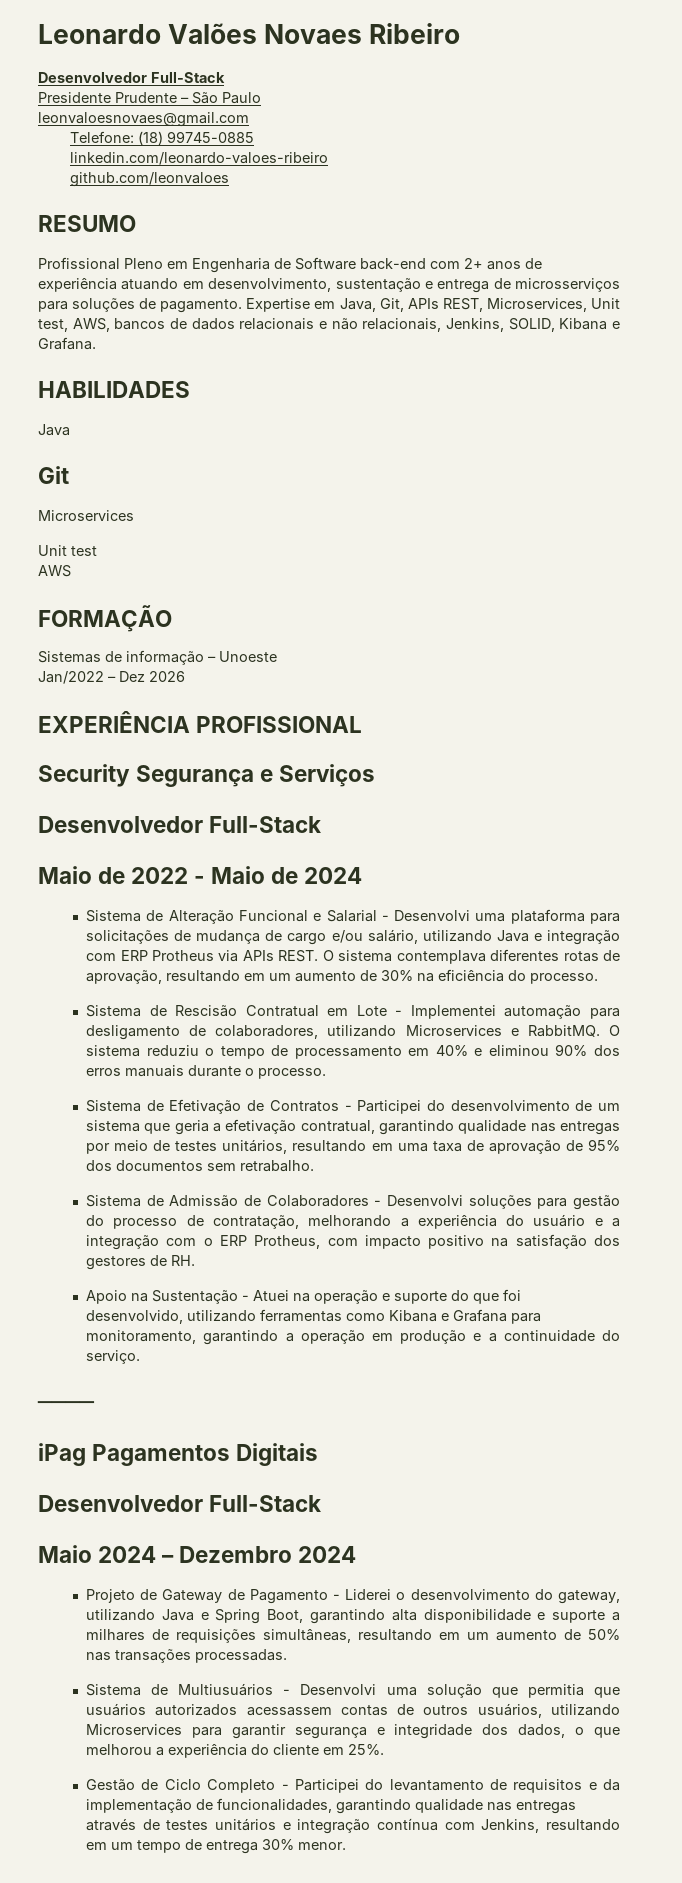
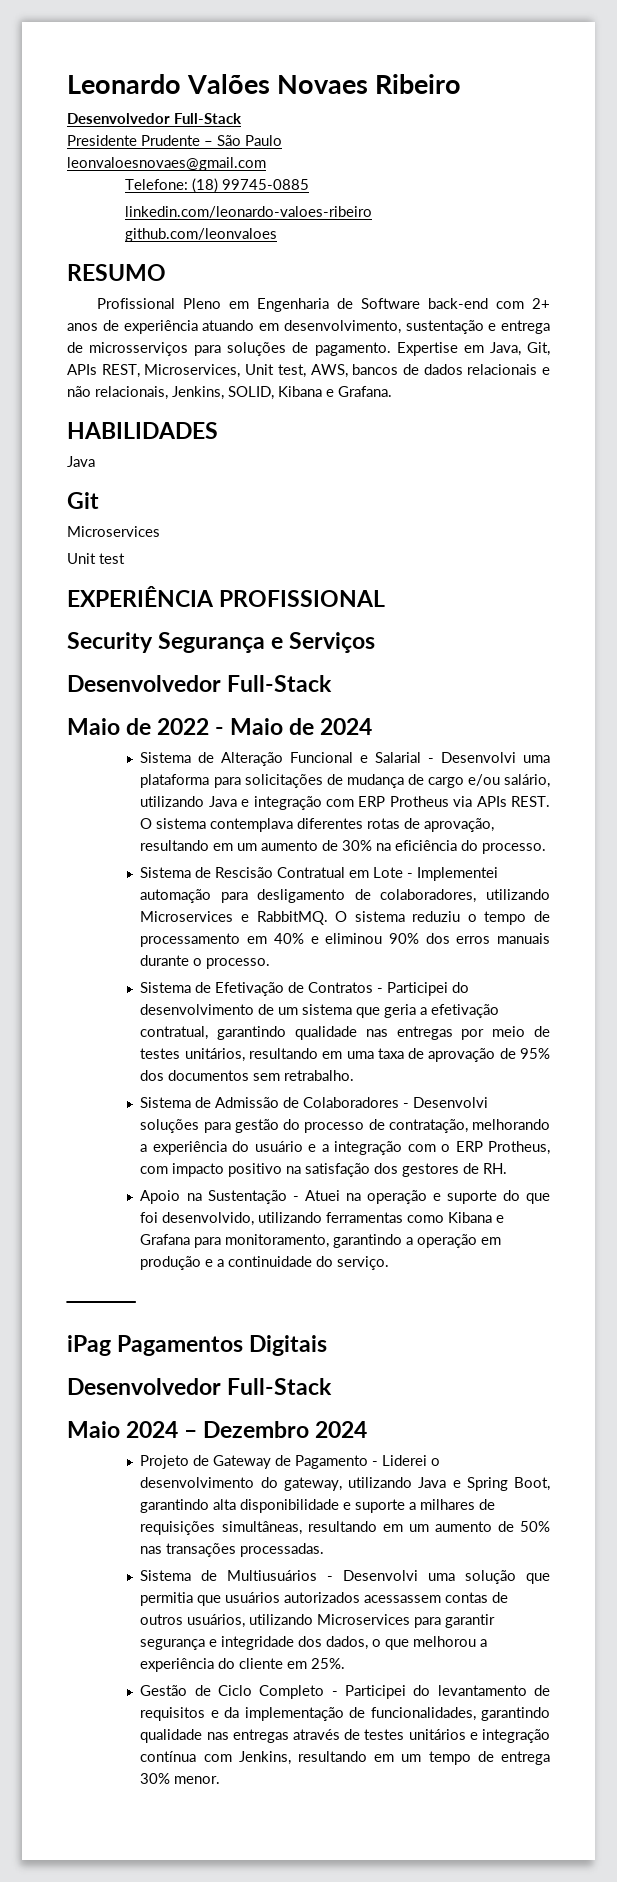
- AWS
- FORMAÇÃO
- Sistemas de informação – Unoeste
- Jan/2022 – Dez 2026

